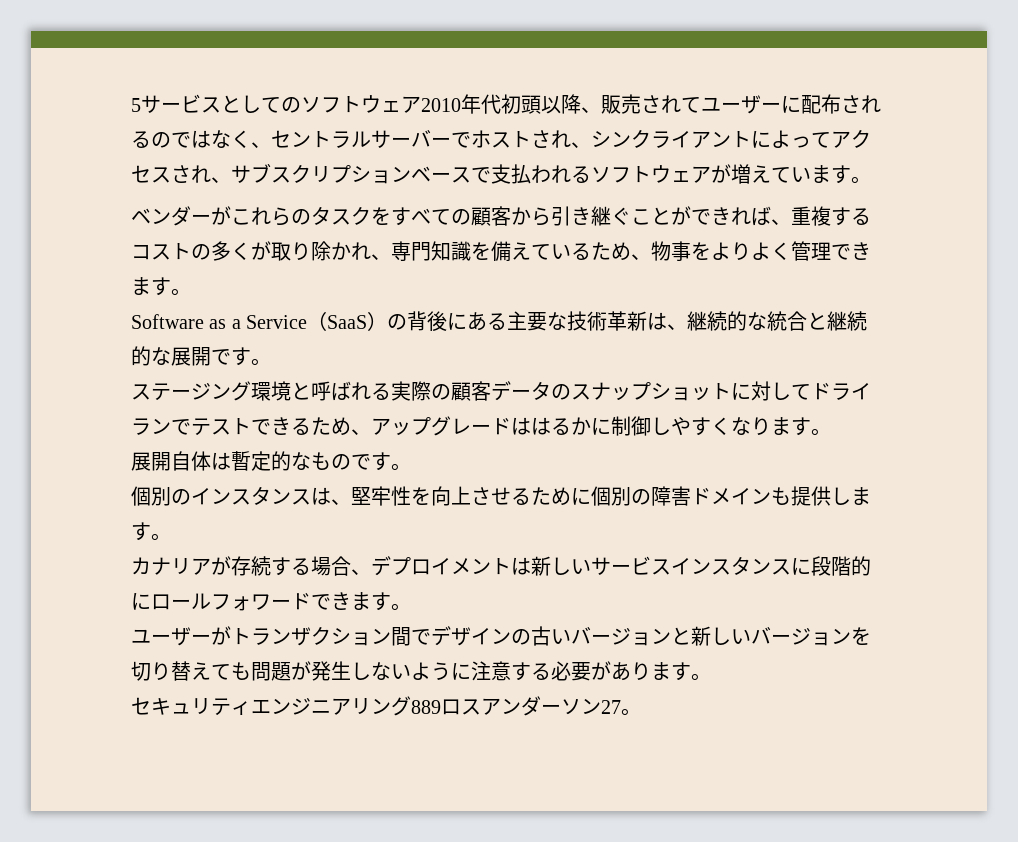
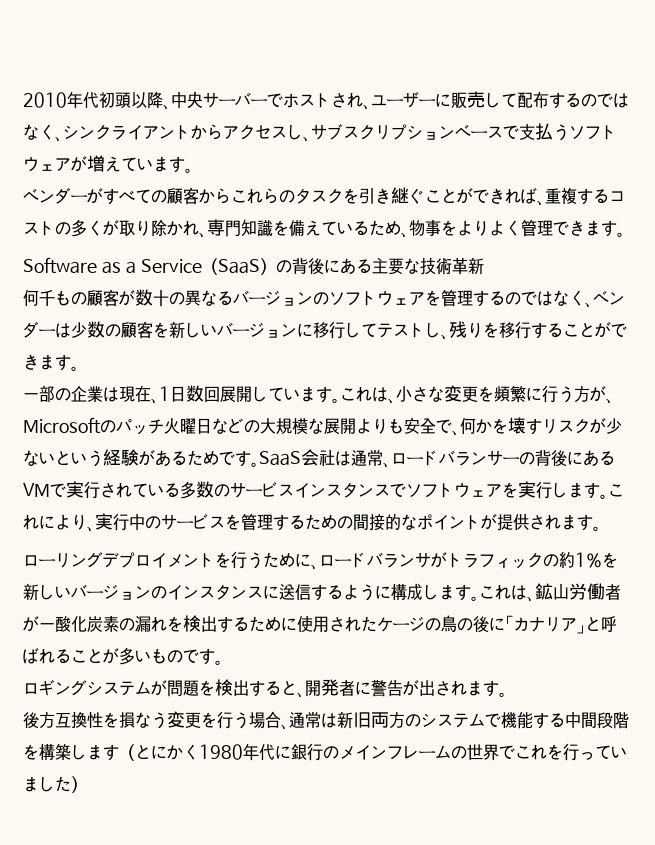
- 5サービスとしてのソフトウェア2010年代初頭以降、販売されてユーザーに配布されるのではなく、セントラルサーバーでホストされ、シンクライアントによってアクセスされ、サブスクリプションベースで支払われるソフトウェアが増えています。
+ 2010年代初頭以降、中央サーバーでホストされ、ユーザーに販売して配布するのではなく、シンクライアントからアクセスし、サブスクリプションベースで支払うソフトウェアが増えています。
- ベンダーがこれらのタスクをすべての顧客から引き継ぐことができれば、重複するコストの多くが取り除かれ、専門知識を備えているため、物事をよりよく管理できます。
+ ベンダーがすべての顧客からこれらのタスクを引き継ぐことができれば、重複するコストの多くが取り除かれ、専門知識を備えているため、物事をよりよく管理できます。
- Software as a Service（SaaS）の背後にある主要な技術革新は、継続的な統合と継続的な展開です。
- ステージング環境と呼ばれる実際の顧客データのスナップショットに対してドライランでテストできるため、アップグレードははるかに制御しやすくなります。
- 展開自体は暫定的なものです。
- 個別のインスタンスは、堅牢性を向上させるために個別の障害ドメインも提供します。
- カナリアが存続する場合、デプロイメントは新しいサービスインスタンスに段階的にロールフォワードできます。
- ユーザーがトランザクション間でデザインの古いバージョンと新しいバージョンを切り替えても問題が発生しないように注意する必要があります。
- セキュリティエンジニアリング889ロスアンダーソン27。
+ Software as a Service（SaaS）の背後にある主要な技術革新
+ 何千もの顧客が数十の異なるバージョンのソフトウェアを管理するのではなく、ベンダーは少数の顧客を新しいバージョンに移行してテストし、残りを移行することができます。
+ 一部の企業は現在、1日数回展開しています。これは、小さな変更を頻繁に行う方が、Microsoftのパッチ火曜日などの大規模な展開よりも安全で、何かを壊すリスクが少ないという経験があるためです。SaaS会社は通常、ロードバランサーの背後にあるVMで実行されている多数のサービスインスタンスでソフトウェアを実行します。これにより、実行中のサービスを管理するための間接的なポイントが提供されます。
+ ローリングデプロイメントを行うために、ロードバランサがトラフィックの約1％を新しいバージョンのインスタンスに送信するように構成します。これは、鉱山労働者が一酸化炭素の漏れを検出するために使用されたケージの鳥の後に「カナリア」と呼ばれることが多いものです。
+ ロギングシステムが問題を検出すると、開発者に警告が出されます。
+ 後方互換性を損なう変更を行う場合、通常は新旧両方のシステムで機能する中間段階を構築します（とにかく1980年代に銀行のメインフレームの世界でこれを行っていました）

